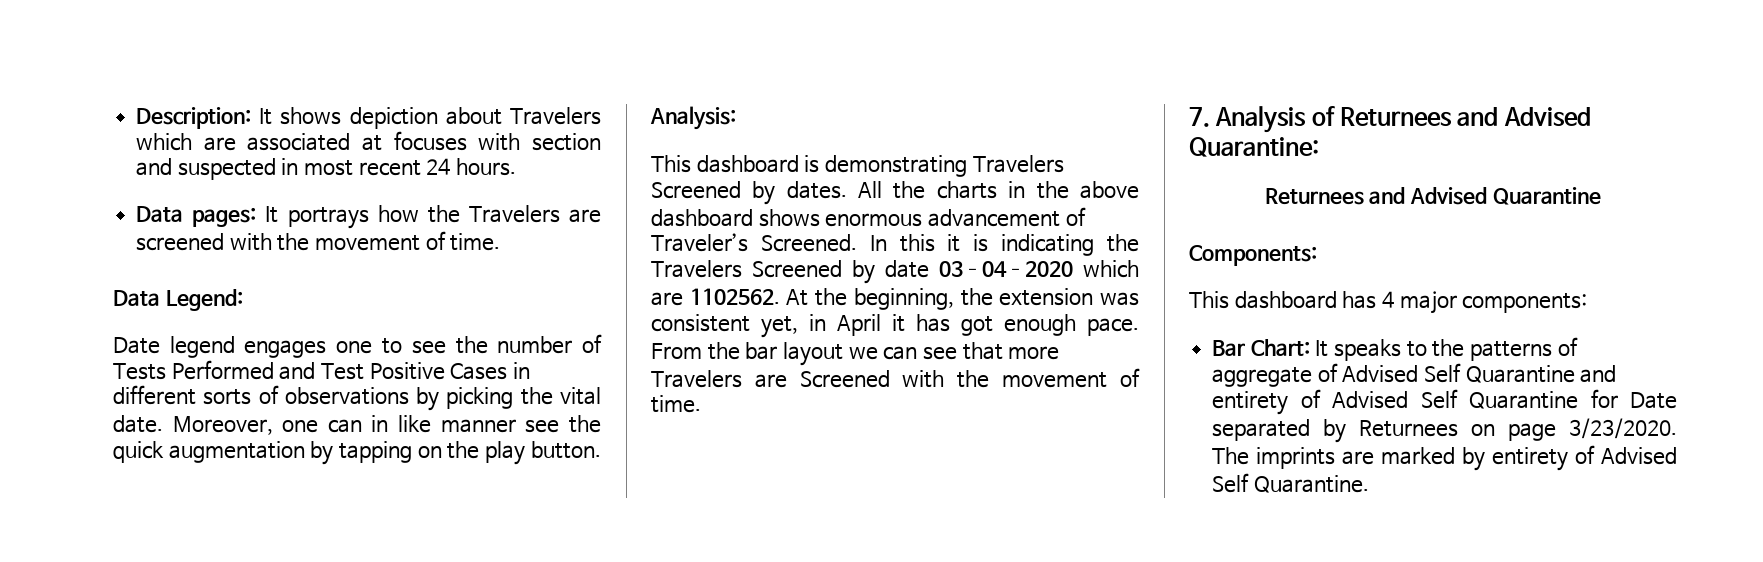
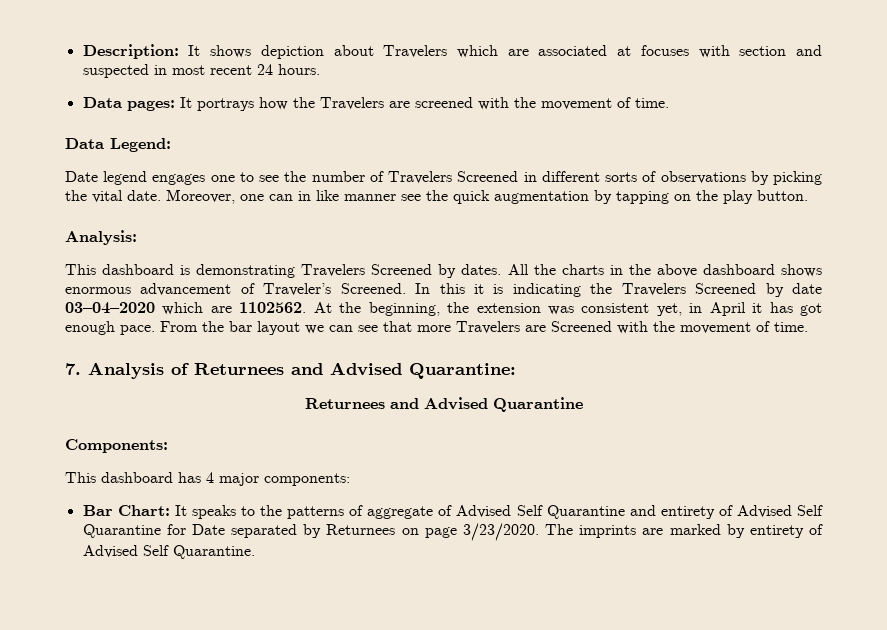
- Date legend engages one to see the number of Tests Performed and Test Positive Cases in different sorts of observations by picking the vital date.
+ Date legend engages one to see the number of Travelers Screened in different sorts of observations by picking the vital date.

